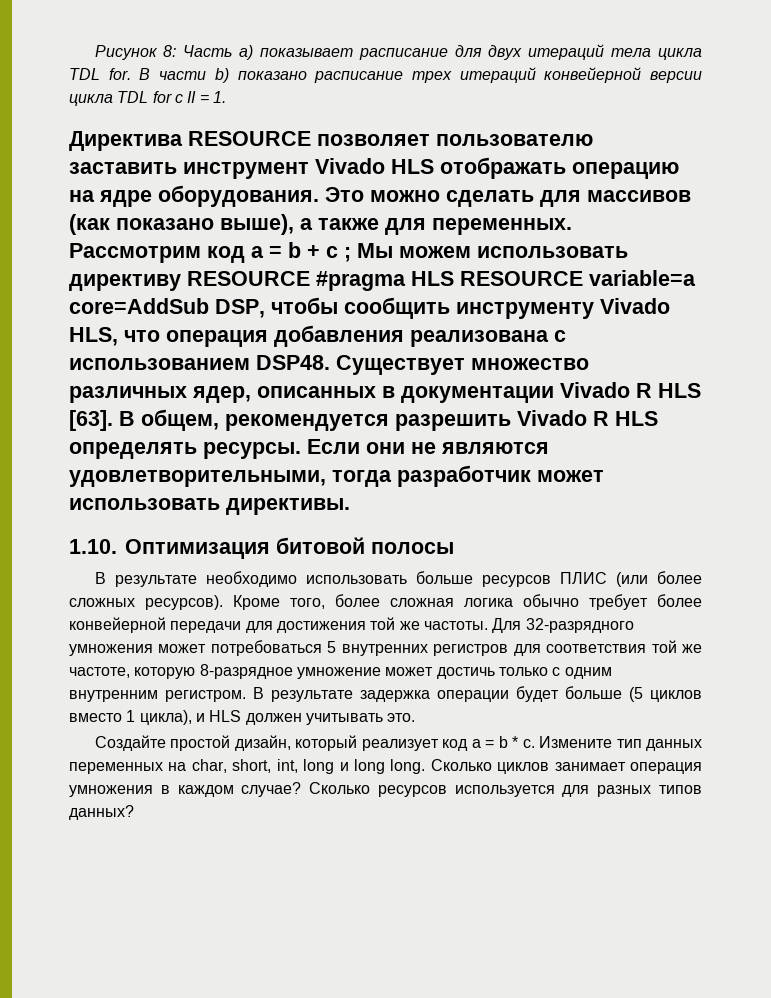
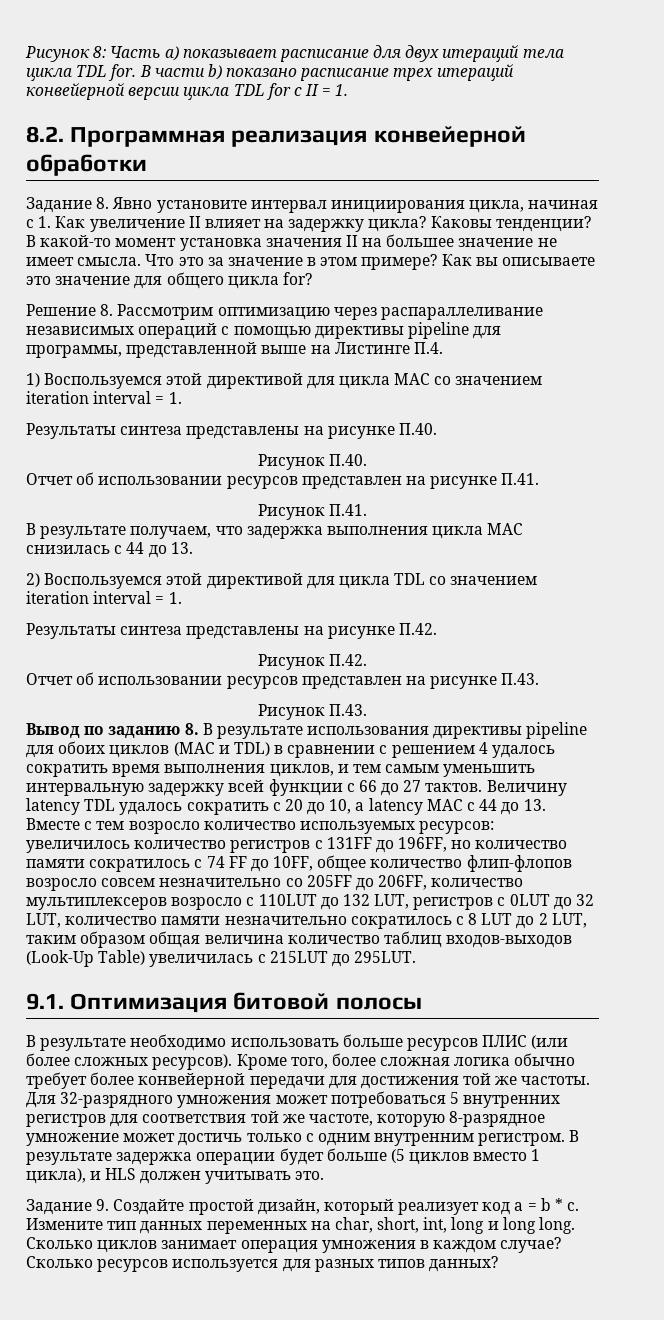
- Директива RESOURCE позволяет пользователю заставить инструмент Vivado HLS отображать операцию на ядре оборудования. Это можно сделать для массивов (как показано выше), а также для переменных. Рассмотрим код a = b + c ; Мы можем использовать директиву RESOURCE #pragma HLS RESOURCE variable=a core=AddSub DSP, чтобы сообщить инструменту Vivado HLS, что операция добавления реализована с использованием DSP48. Существует множество различных ядер, описанных в документации Vivado R HLS [63]. В общем, рекомендуется разрешить Vivado R HLS определять ресурсы. Если они не являются удовлетворительными, тогда разработчик может использовать директивы.
- 1.10. Оптимизация битовой полосы
+ 8.2. Программная реализация конвейерной обработки
+ Задание 8. Явно установите интервал инициирования цикла, начиная с 1. Как увеличение II влияет на задержку цикла? Каковы тенденции? В какой-то момент установка значения II на большее значение не имеет смысла. Что это за значение в этом примере? Как вы описываете это значение для общего цикла for?
+ Решение 8. Рассмотрим оптимизацию через распараллеливание независимых операций с помощью директивы pipeline для программы, представленной выше на Листинге П.4.
+ 1) Воспользуемся этой директивой для цикла MAC со значением iteration interval = 1.
+ Результаты синтеза представлены на рисунке П.40.
+ Рисунок П.40.
+ Отчет об использовании ресурсов представлен на рисунке П.41.
+ Рисунок П.41.
+ В результате получаем, что задержка выполнения цикла MAC снизилась с 44 до 13.
+ 2) Воспользуемся этой директивой для цикла TDL со значением iteration interval = 1.
+ Результаты синтеза представлены на рисунке П.42.
+ Рисунок П.42.
+ Отчет об использовании ресурсов представлен на рисунке П.43.
+ Рисунок П.43.
+ Вывод по заданию 8. В результате использования директивы pipeline для обоих циклов (МАС и TDL) в сравнении с решением 4 удалось сократить время выполнения циклов, и тем самым уменьшить интервальную задержку всей функции с 66 до 27 тактов. Величину latency TDL удалось сократить с 20 до 10, а latency МАС с 44 до 13. Вместе с тем возросло количество используемых ресурсов: увеличилось количество регистров с 131FF до 196FF, но количество памяти сократилось с 74 FF до 10FF, общее количество флип-флопов возросло совсем незначительно со 205FF до 206FF, количество мультиплексеров возросло с 110LUT до 132 LUT, регистров с 0LUT до 32 LUT, количество памяти незначительно сократилось с 8 LUT до 2 LUT, таким образом общая величина количество таблиц входов-выходов (Look-Up Table) увеличилась с 215LUT до 295LUT.
+ 9.1. Оптимизация битовой полосы
- Создайте простой дизайн, который реализует код a = b * c.
+ Задание 9. Создайте простой дизайн, который реализует код a = b * c.

